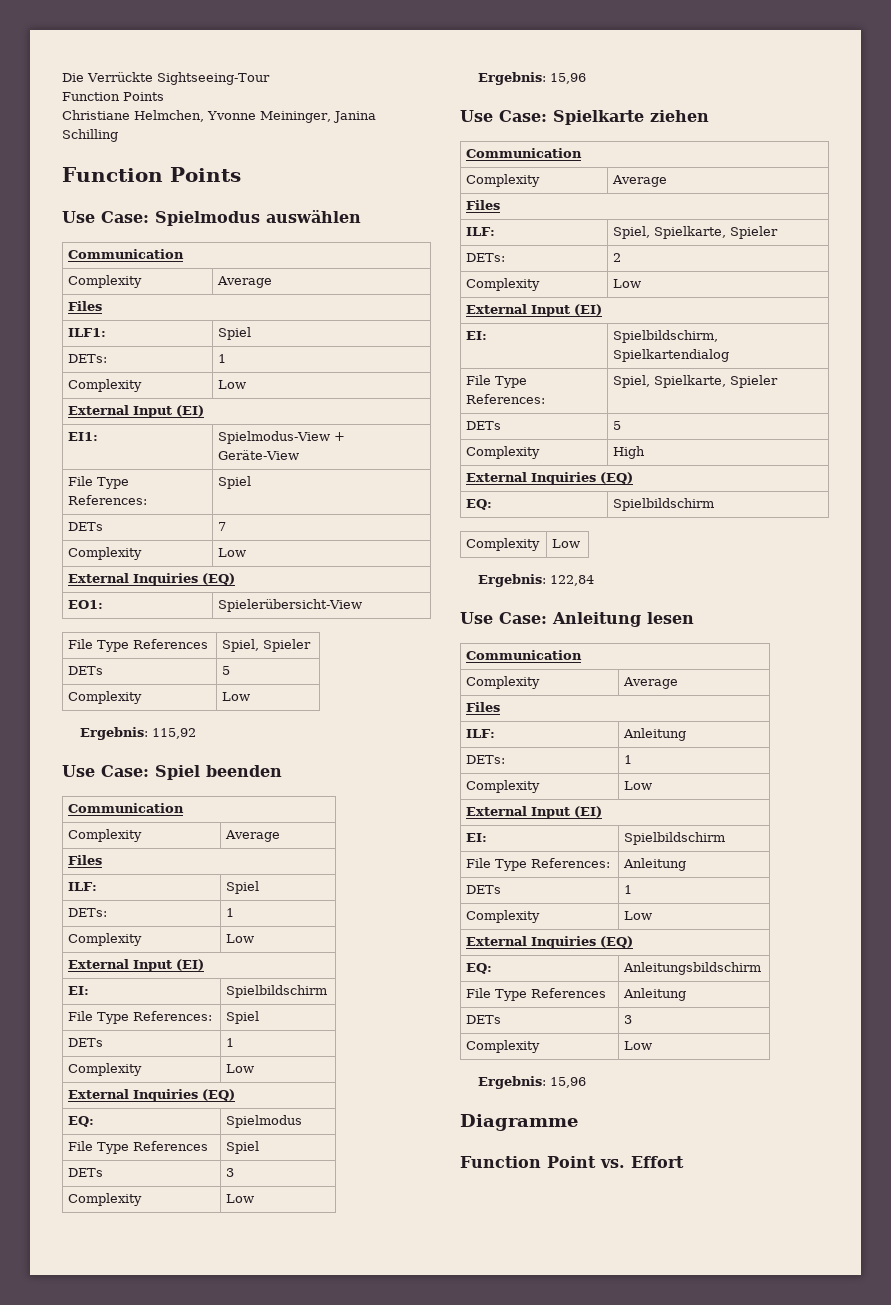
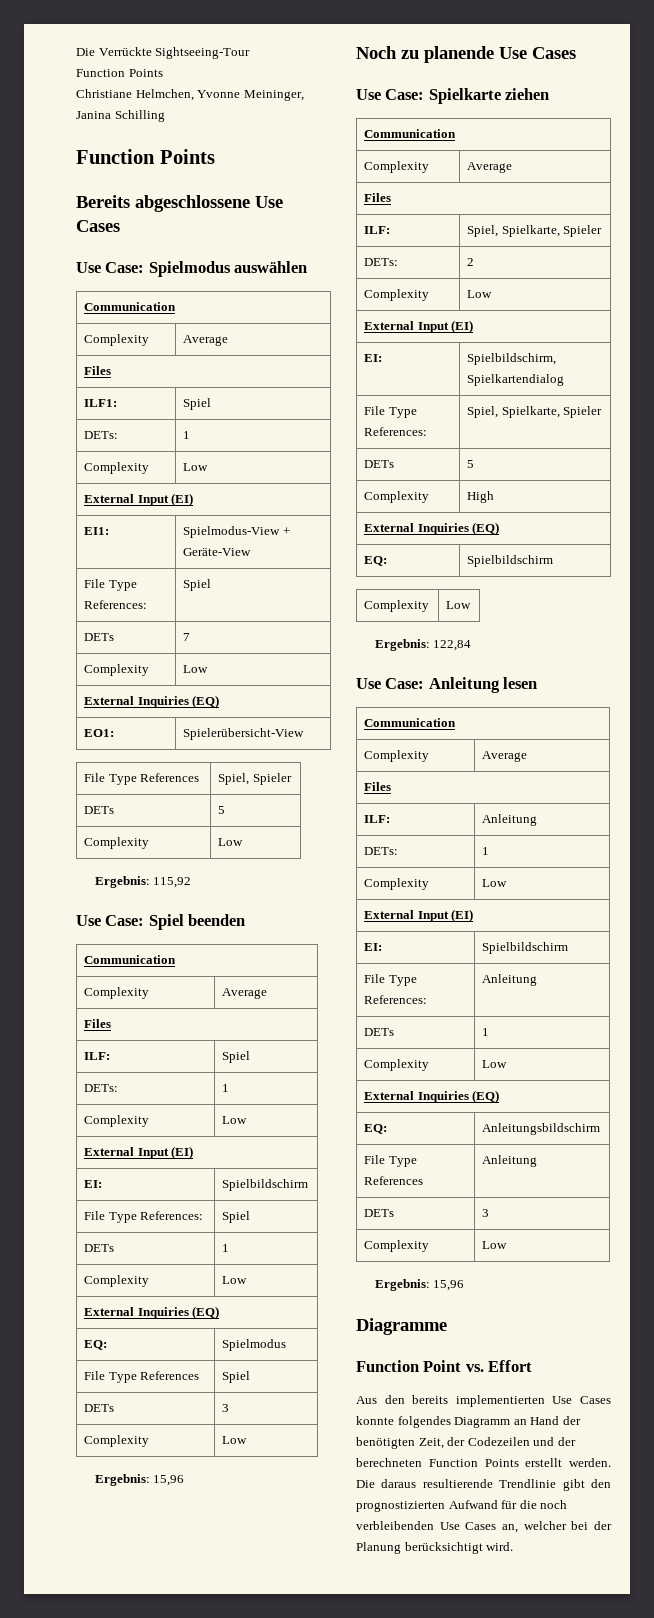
+ Bereits abgeschlossene Use Cases
+ Noch zu planende Use Cases
+ Aus den bereits implementierten Use Cases konnte folgendes Diagramm an Hand der benötigten Zeit, der Codezeilen und der berechneten Function Points erstellt werden. Die daraus resultierende Trendlinie gibt den prognostizierten Aufwand für die noch verbleibenden Use Cases an, welcher bei der Planung berücksichtigt wird.

